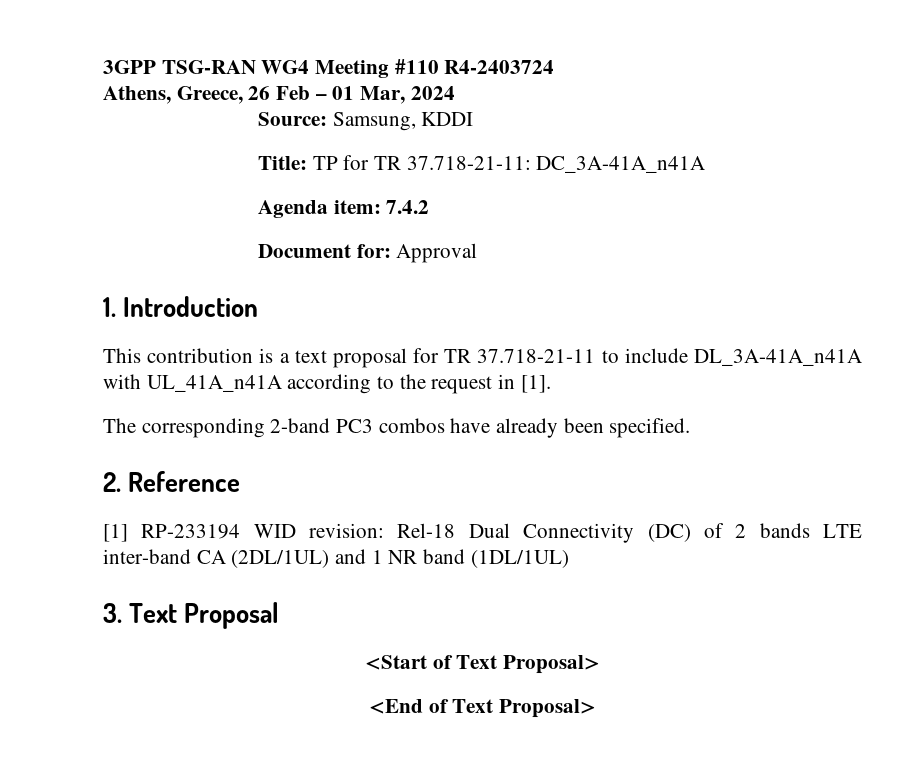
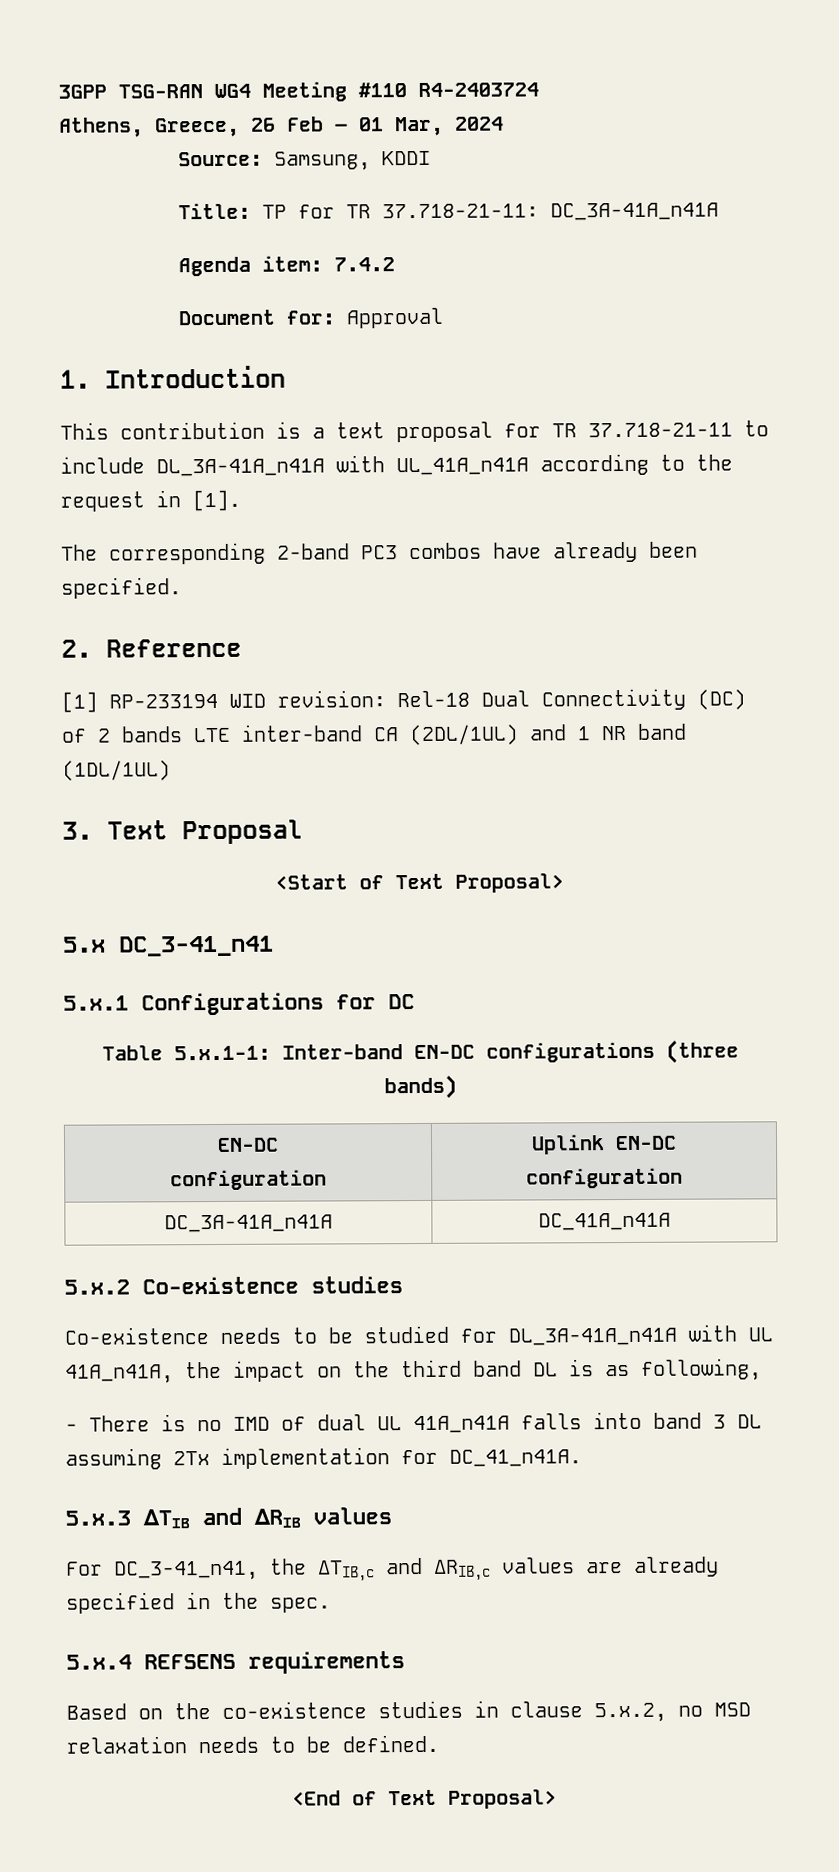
+ 5.x DC_3-41_n41
+ 5.x.1 Configurations for DC
+ Table 5.x.1-1: Inter-band EN-DC configurations (three bands)
+ EN-DC
+ configuration | Uplink EN-DC
+ configuration
+ DC_3A-41A_n41A | DC_41A_n41A
+ 5.x.2 Co-existence studies
+ Co-existence needs to be studied for DL_3A-41A_n41A with UL 41A_n41A, the impact on the third band DL is as following,
+ - There is no IMD of dual UL 41A_n41A falls into band 3 DL assuming 2Tx implementation for DC_41_n41A.
+ 5.x.3 ∆TIB and ∆RIB values
+ For DC_3-41_n41, the ΔTIB,c and ΔRIB,c values are already specified in the spec.
+ 5.x.4 REFSENS requirements
+ Based on the co-existence studies in clause 5.x.2, no MSD relaxation needs to be defined.

